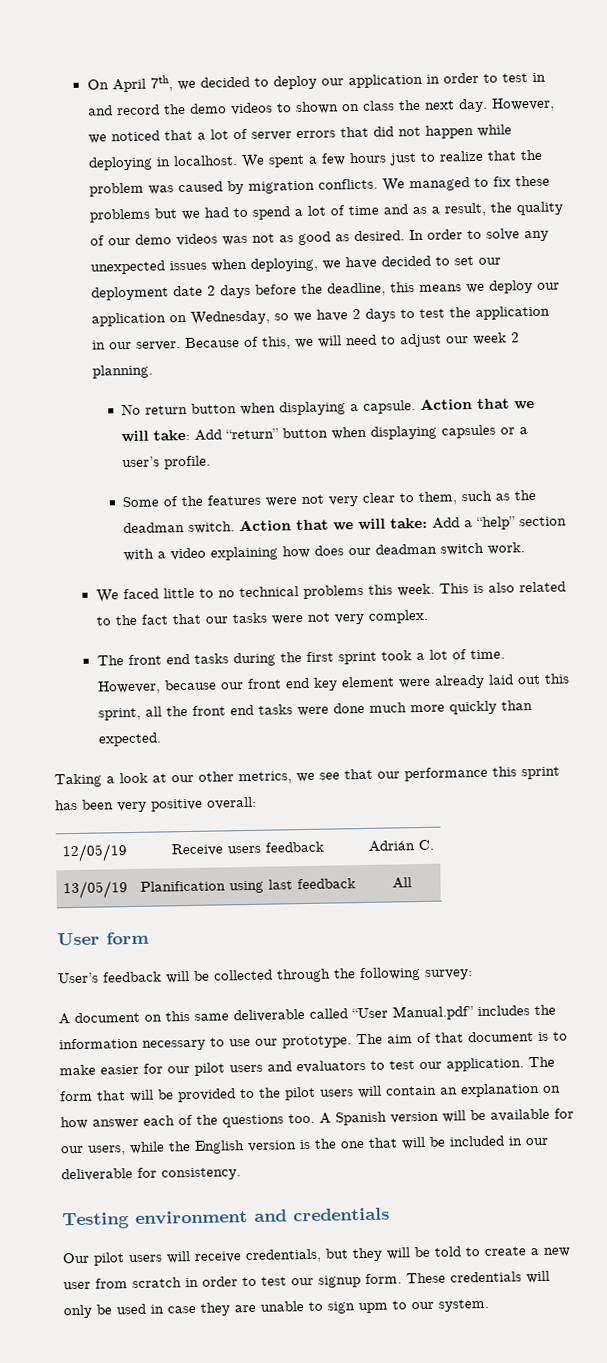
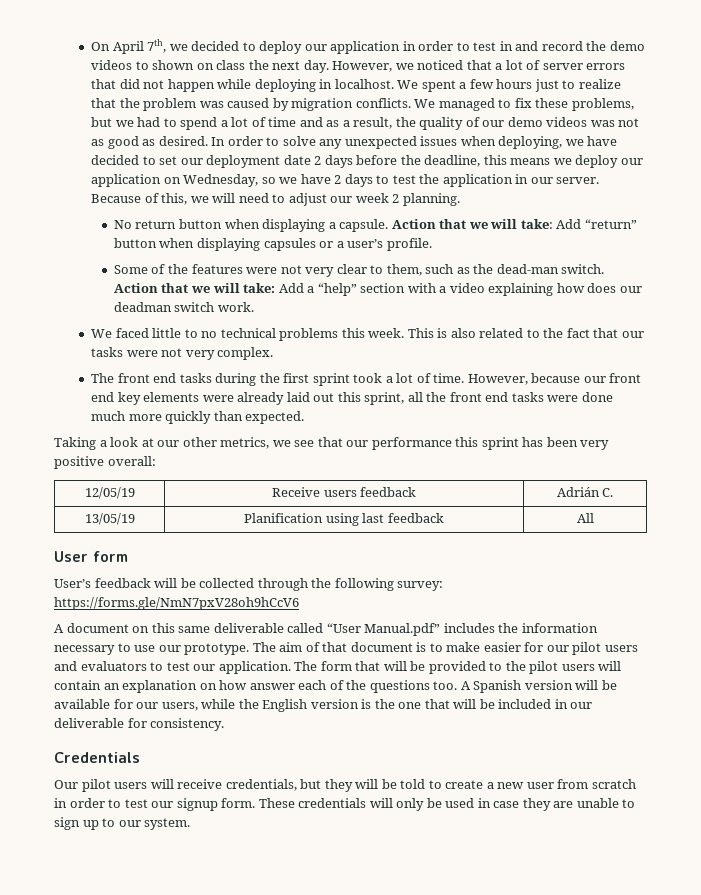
- We managed to fix these problems but we had to spend a lot of time and as a result, the quality of our demo videos was not as good as desired.
+ We managed to fix these problems, but we had to spend a lot of time and as a result, the quality of our demo videos was not as good as desired.
- Some of the features were not very clear to them, such as the deadman switch.
+ Some of the features were not very clear to them, such as the dead-man switch.
- However, because our front end key element were already laid out this sprint, all the front end tasks were done much more quickly than expected.
+ However, because our front end key elements were already laid out this sprint, all the front end tasks were done much more quickly than expected.
- User’s feedback will be collected through the following survey:
+ User’s feedback will be collected through the following survey: https://forms.gle/NmN7pxV28oh9hCcV6
- Testing environment and credentials
+ Credentials
- These credentials will only be used in case they are unable to sign upm to our system.
+ These credentials will only be used in case they are unable to sign up to our system.

